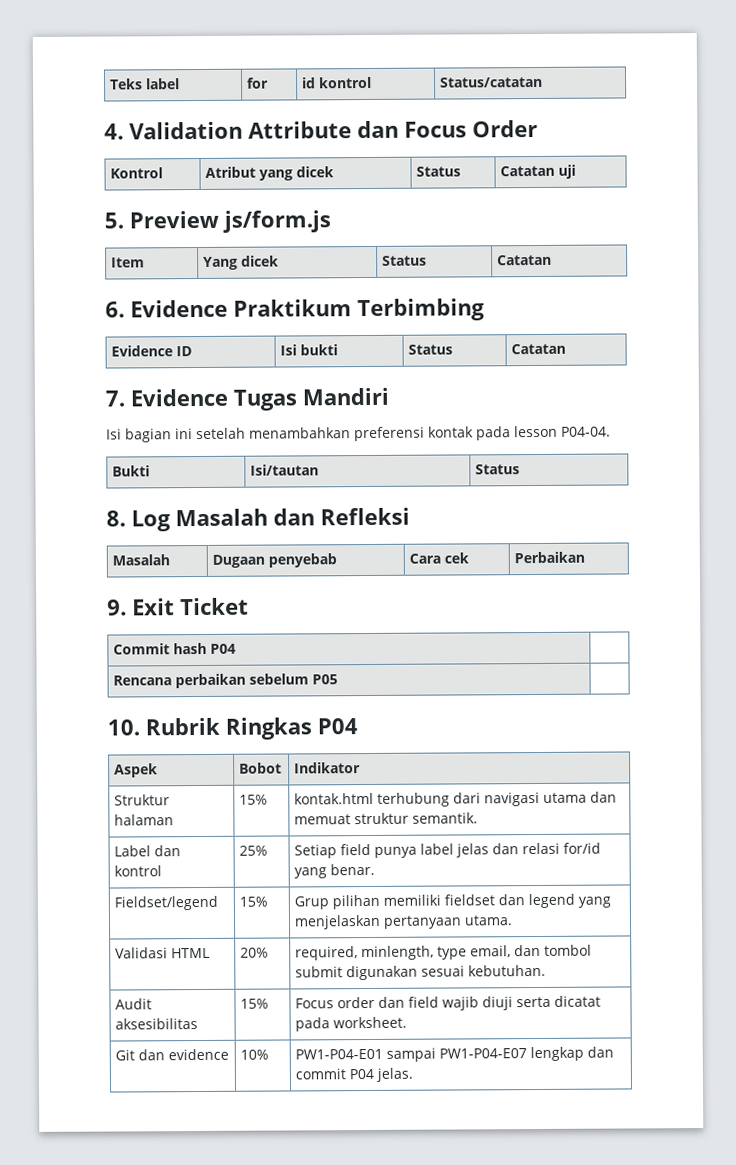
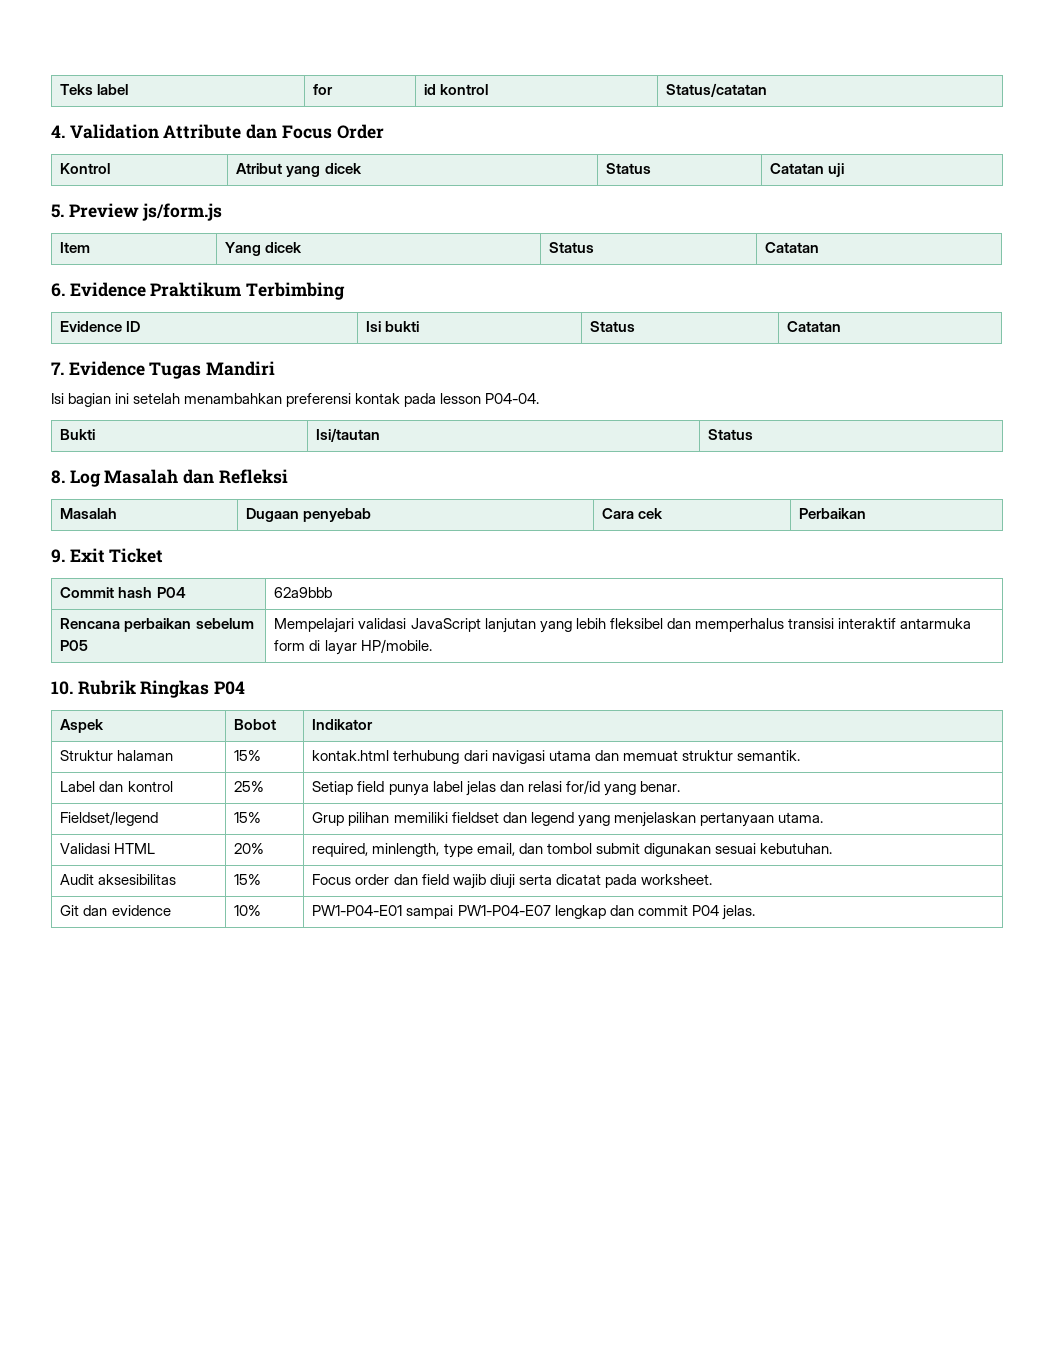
- Commit hash P04 |
+ Commit hash P04 | 62a9bbb
- Rencana perbaikan sebelum P05 |
+ Rencana perbaikan sebelum P05 | Mempelajari validasi JavaScript lanjutan yang lebih fleksibel dan memperhalus transisi interaktif antarmuka form di layar HP/mobile.

